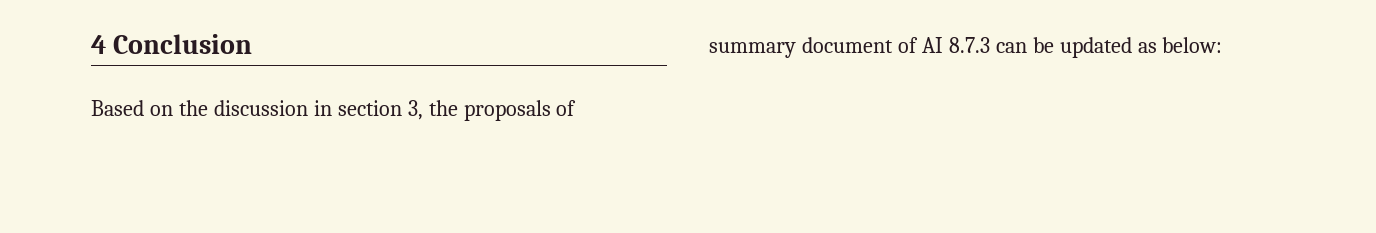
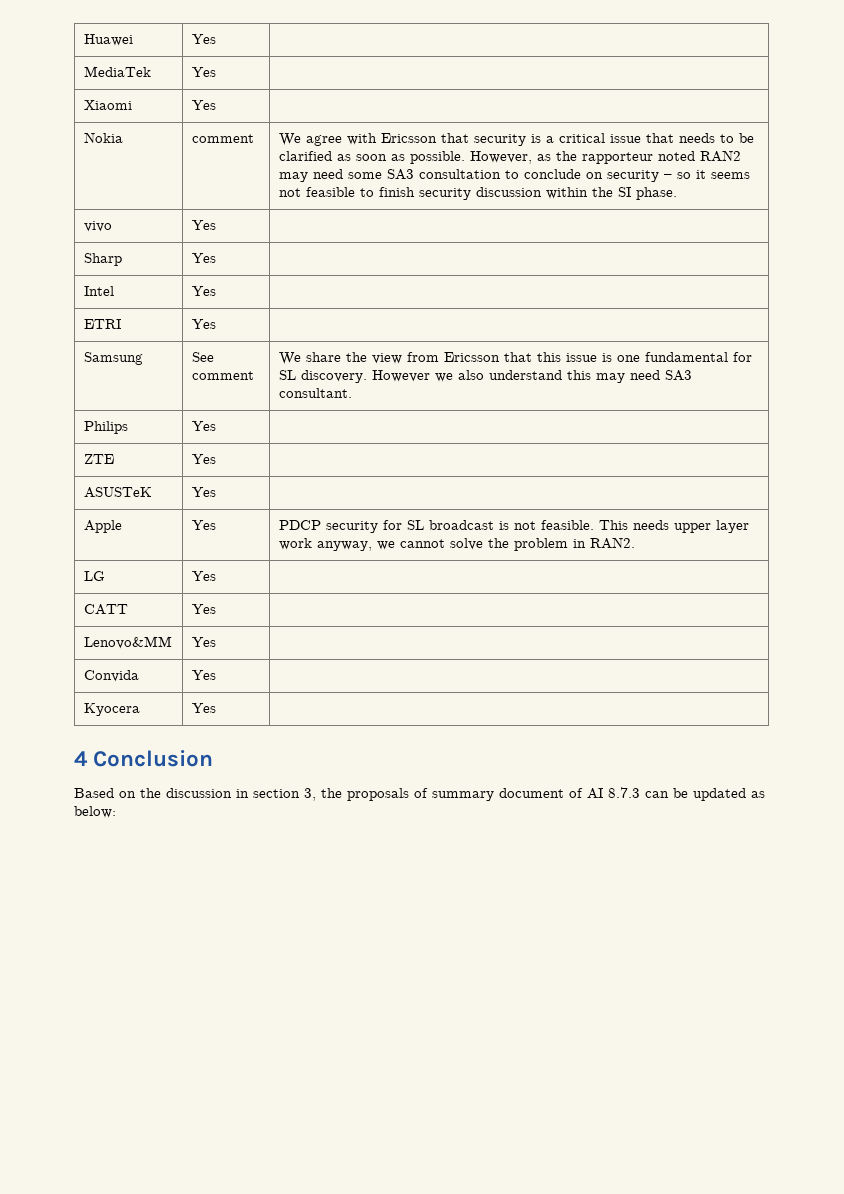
+ Huawei | Yes |
+ MediaTek | Yes |
+ Xiaomi | Yes |
+ Nokia | comment | We agree with Ericsson that security is a critical issue that needs to be clarified as soon as possible. However, as the rapporteur noted RAN2 may need some SA3 consultation to conclude on security – so it seems not feasible to finish security discussion within the SI phase.
+ vivo | Yes |
+ Sharp | Yes |
+ Intel | Yes |
+ ETRI | Yes |
+ Samsung | See comment | We share the view from Ericsson that this issue is one fundamental for SL discovery. However we also understand this may need SA3 consultant.
+ Philips | Yes |
+ ZTE | Yes |
+ ASUSTeK | Yes |
+ Apple | Yes | PDCP security for SL broadcast is not feasible. This needs upper layer work anyway, we cannot solve the problem in RAN2.
+ LG | Yes |
+ CATT | Yes |
+ Lenovo&MM | Yes |
+ Convida | Yes |
+ Kyocera | Yes |

